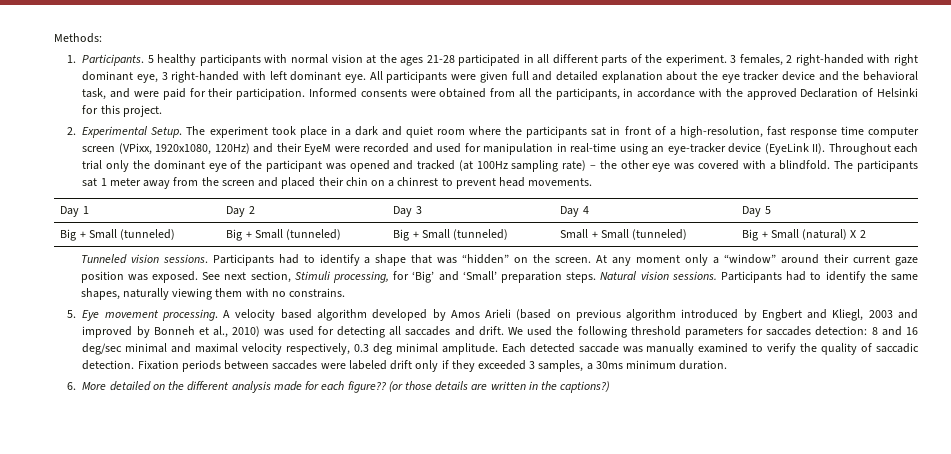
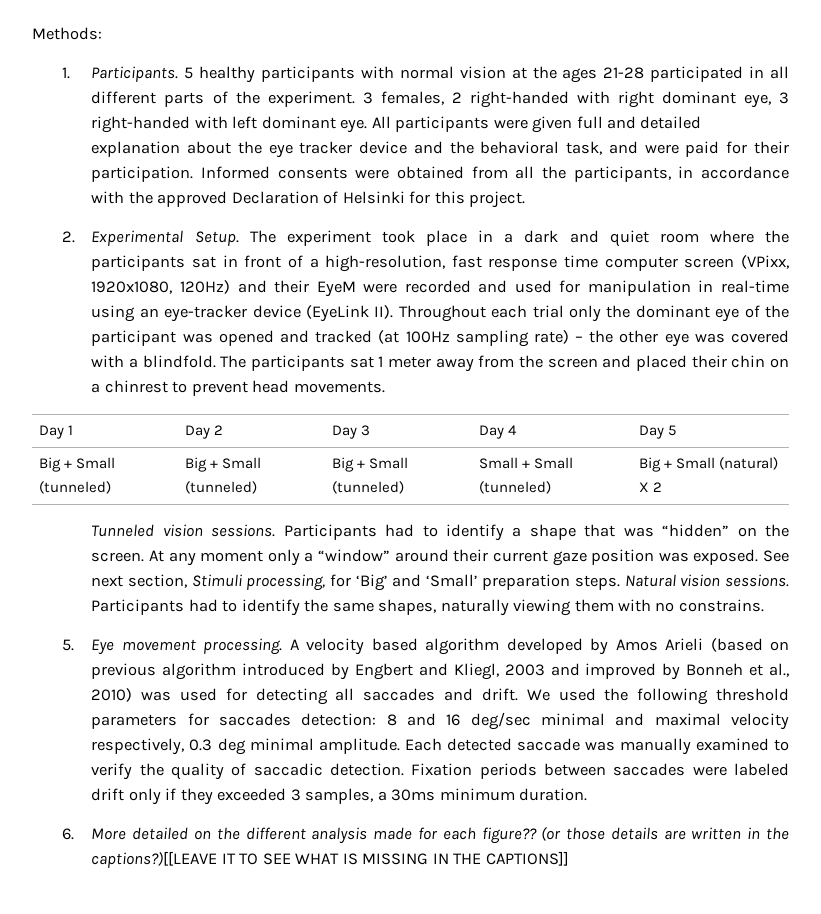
- (or those details are written in the captions?)
+ (or those details are written in the captions?)[[LEAVE IT TO SEE WHAT IS MISSING IN THE CAPTIONS]]

